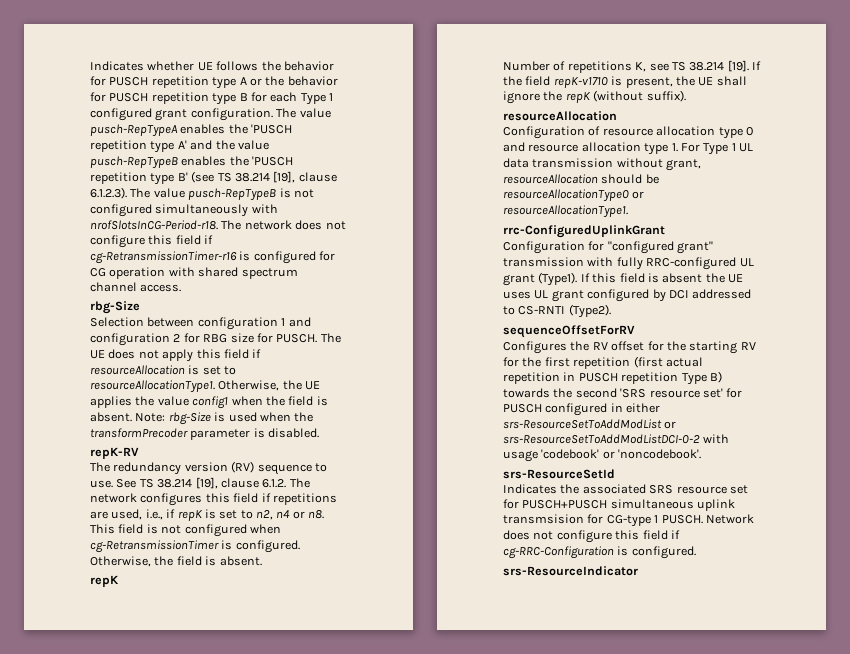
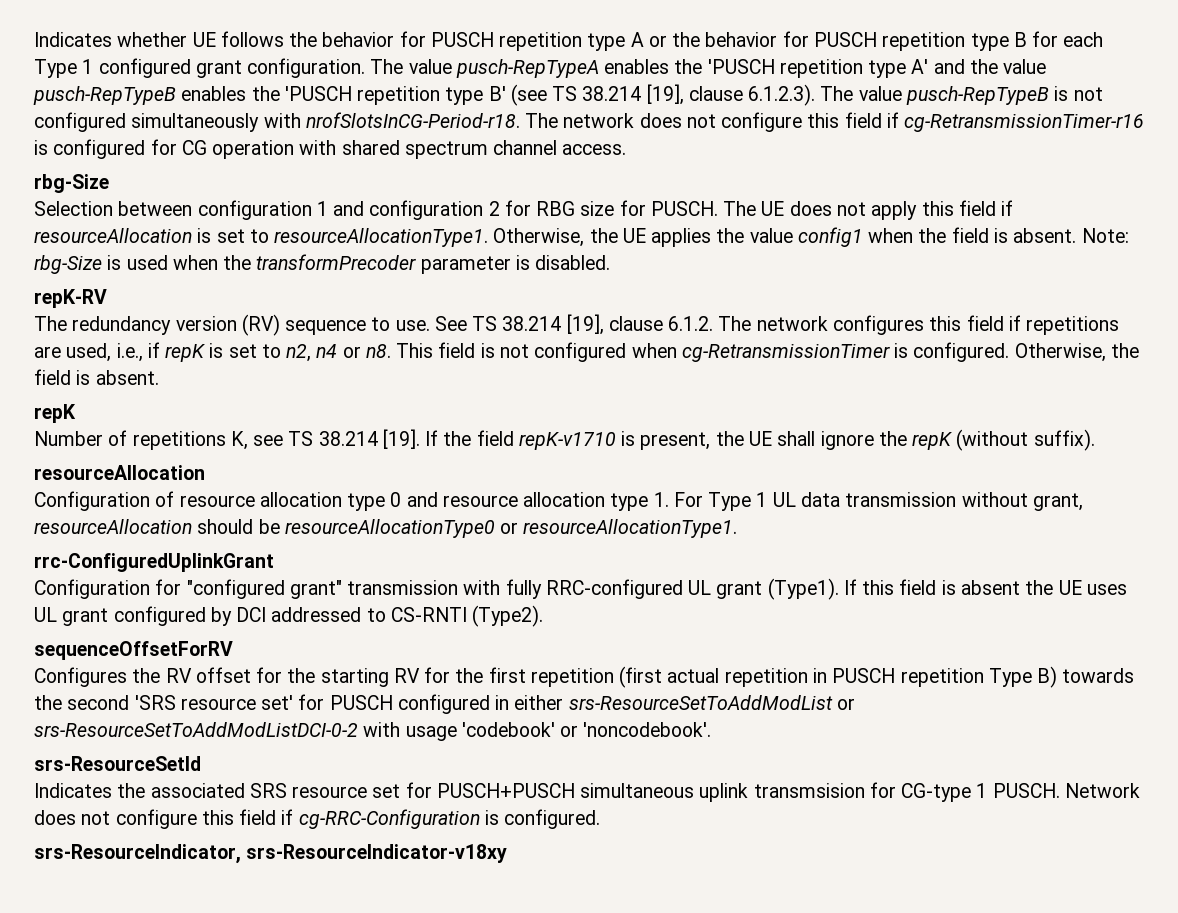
- srs-ResourceIndicator
+ srs-ResourceIndicator, srs-ResourceIndicator-v18xy

